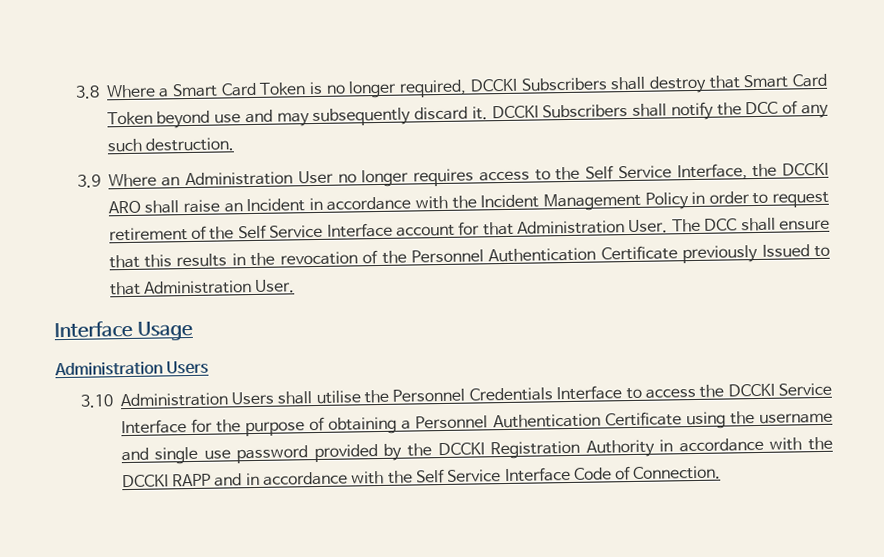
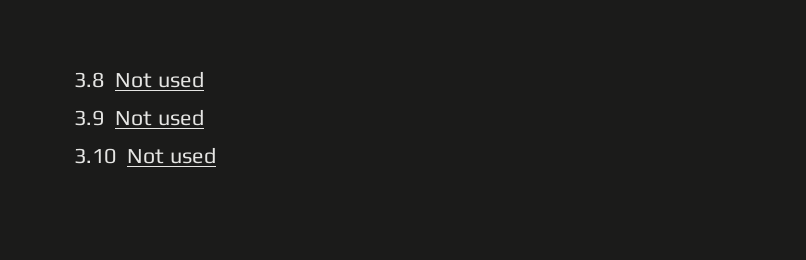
- 3.8 Where a Smart Card Token is no longer required, DCCKI Subscribers shall destroy that Smart Card Token beyond use and may subsequently discard it. DCCKI Subscribers shall notify the DCC of any such destruction.
- 3.9 Where an Administration User no longer requires access to the Self Service Interface, the DCCKI ARO shall raise an Incident in accordance with the Incident Management Policy in order to request retirement of the Self Service Interface account for that Administration User. The DCC shall ensure that this results in the revocation of the Personnel Authentication Certificate previously Issued to that Administration User.
- Interface Usage
- Administration Users
- 3.10 Administration Users shall utilise the Personnel Credentials Interface to access the DCCKI Service Interface for the purpose of obtaining a Personnel Authentication Certificate using the username and single use password provided by the DCCKI Registration Authority in accordance with the DCCKI RAPP and in accordance with the Self Service Interface Code of Connection.
+ 3.8 Not used
+ 3.9 Not used
+ 3.10 Not used

